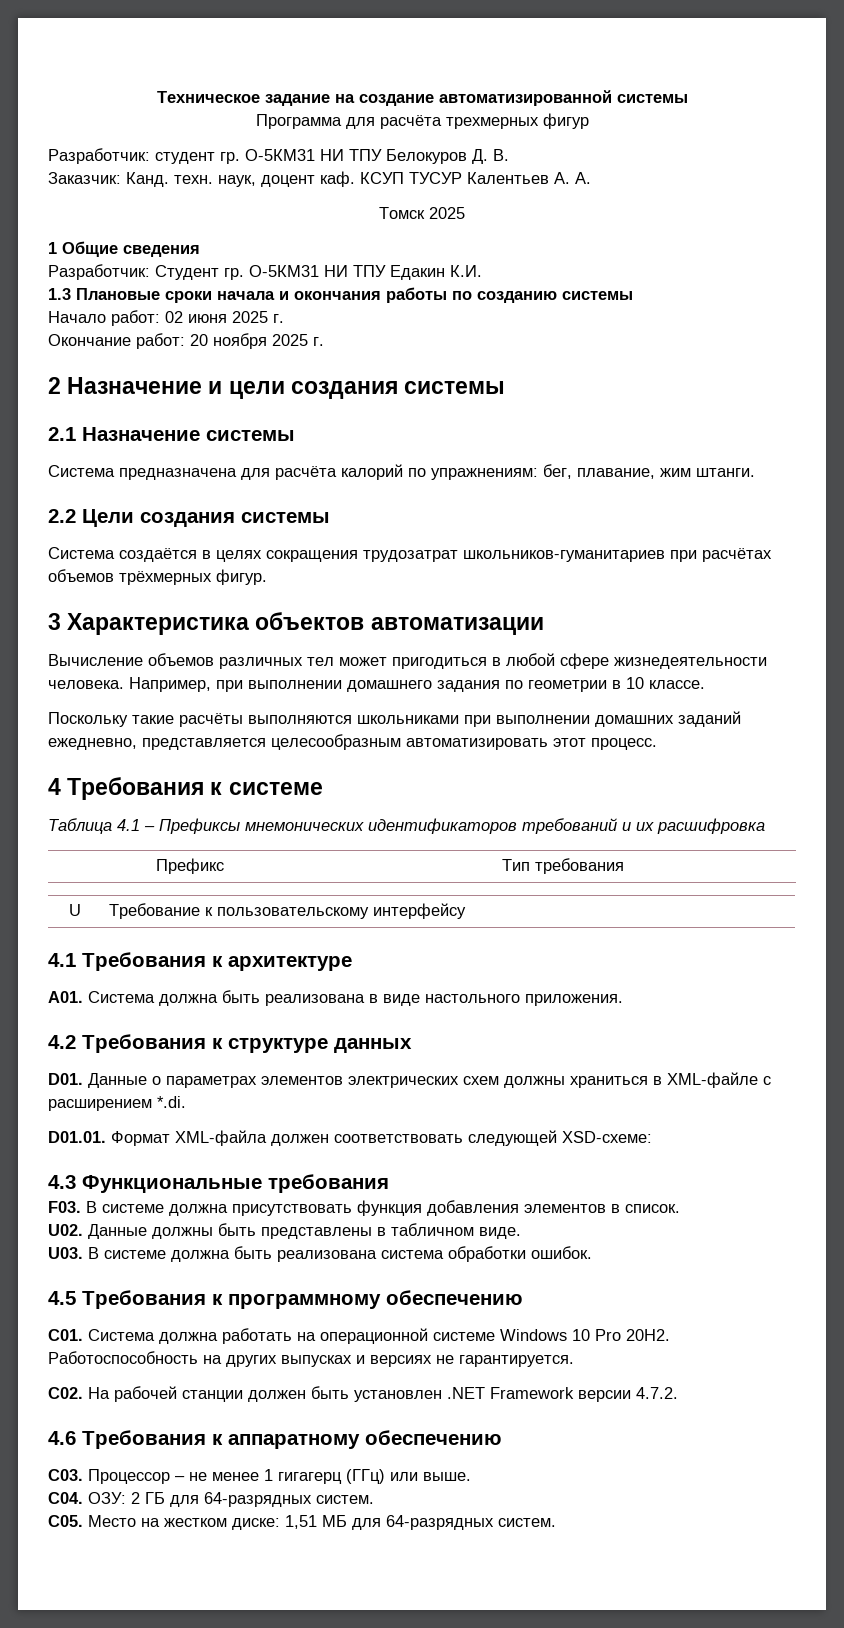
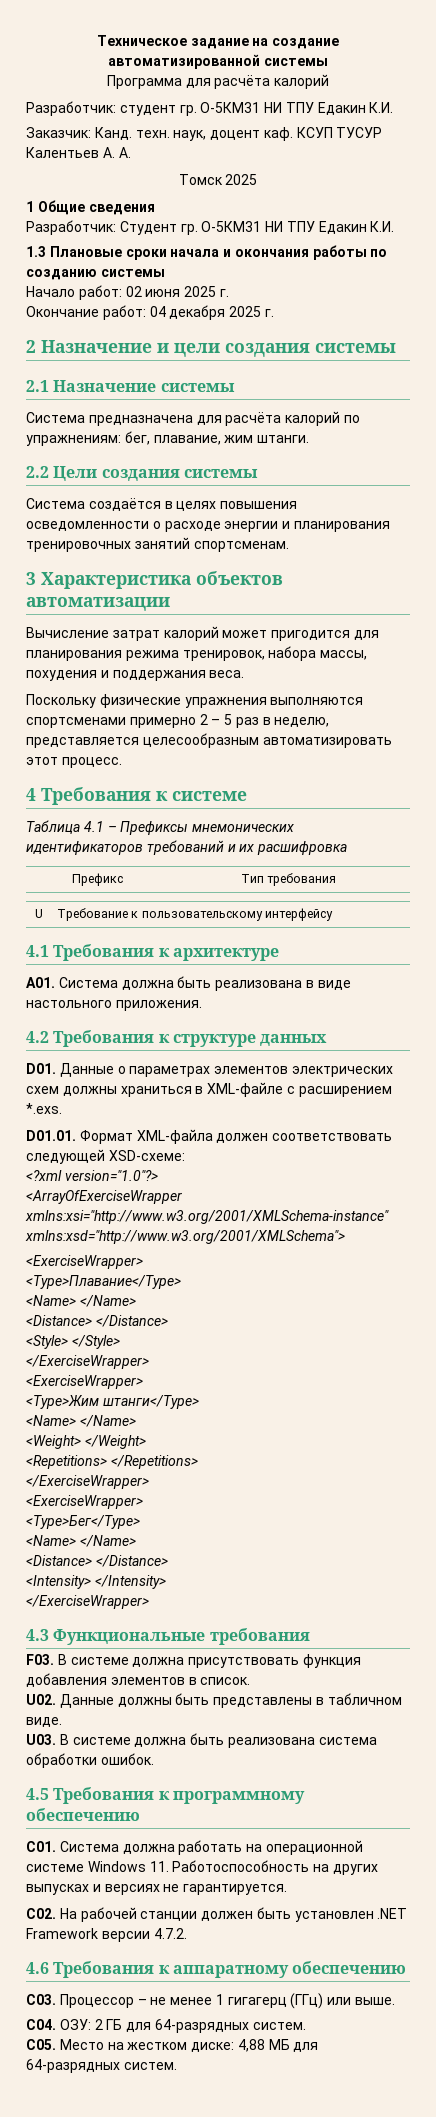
- Программа для расчёта трехмерных фигур
+ Программа для расчёта калорий
- Разработчик: студент гр. О-5КМ31 НИ ТПУ Белокуров Д. В.
+ Разработчик: студент гр. О-5КМ31 НИ ТПУ Едакин К.И.
- Окончание работ: 20 ноября 2025 г.
+ Окончание работ: 04 декабря 2025 г.
- Система создаётся в целях сокращения трудозатрат школьников-гуманитариев при расчётах объемов трёхмерных фигур.
+ Система создаётся в целях повышения осведомленности о расходе энергии и планирования тренировочных занятий спортсменам.
- Вычисление объемов различных тел может пригодиться в любой сфере жизнедеятельности человека. Например, при выполнении домашнего задания по геометрии в 10 классе.
- Поскольку такие расчёты выполняются школьниками при выполнении домашних заданий ежедневно, представляется целесообразным автоматизировать этот процесс.
+ Вычисление затрат калорий может пригодится для планирования режима тренировок, набора массы, похудения и поддержания веса.
+ Поскольку физические упражнения выполняются спортсменами примерно 2 – 5 раз в неделю, представляется целесообразным автоматизировать этот процесс.
- D01. Данные о параметрах элементов электрических схем должны храниться в XML-файле с расширением *.di.
+ D01. Данные о параметрах элементов электрических схем должны храниться в XML-файле с расширением *.exs.
+ <?xml version="1.0"?>
+ <ArrayOfExerciseWrapper xmlns:xsi="http://www.w3.org/2001/XMLSchema-instance" xmlns:xsd="http://www.w3.org/2001/XMLSchema">
+ <ExerciseWrapper>
+ <Type>Плавание</Type>
+ <Name> </Name>
+ <Distance> </Distance>
+ <Style> </Style>
+ </ExerciseWrapper>
+ <ExerciseWrapper>
+ <Type>Жим штанги</Type>
+ <Name> </Name>
+ <Weight> </Weight>
+ <Repetitions> </Repetitions>
+ </ExerciseWrapper>
+ <ExerciseWrapper>
+ <Type>Бег</Type>
+ <Name> </Name>
+ <Distance> </Distance>
+ <Intensity> </Intensity>
+ </ExerciseWrapper>
- C01. Система должна работать на операционной системе Windows 10 Pro 20H2. Работоспособность на других выпусках и версиях не гарантируется.
+ C01. Система должна работать на операционной системе Windows 11. Работоспособность на других выпусках и версиях не гарантируется.
- C05. Место на жестком диске: 1,51 МБ для 64-разрядных систем.
+ C05. Место на жестком диске: 4,88 МБ для 64-разрядных систем.

